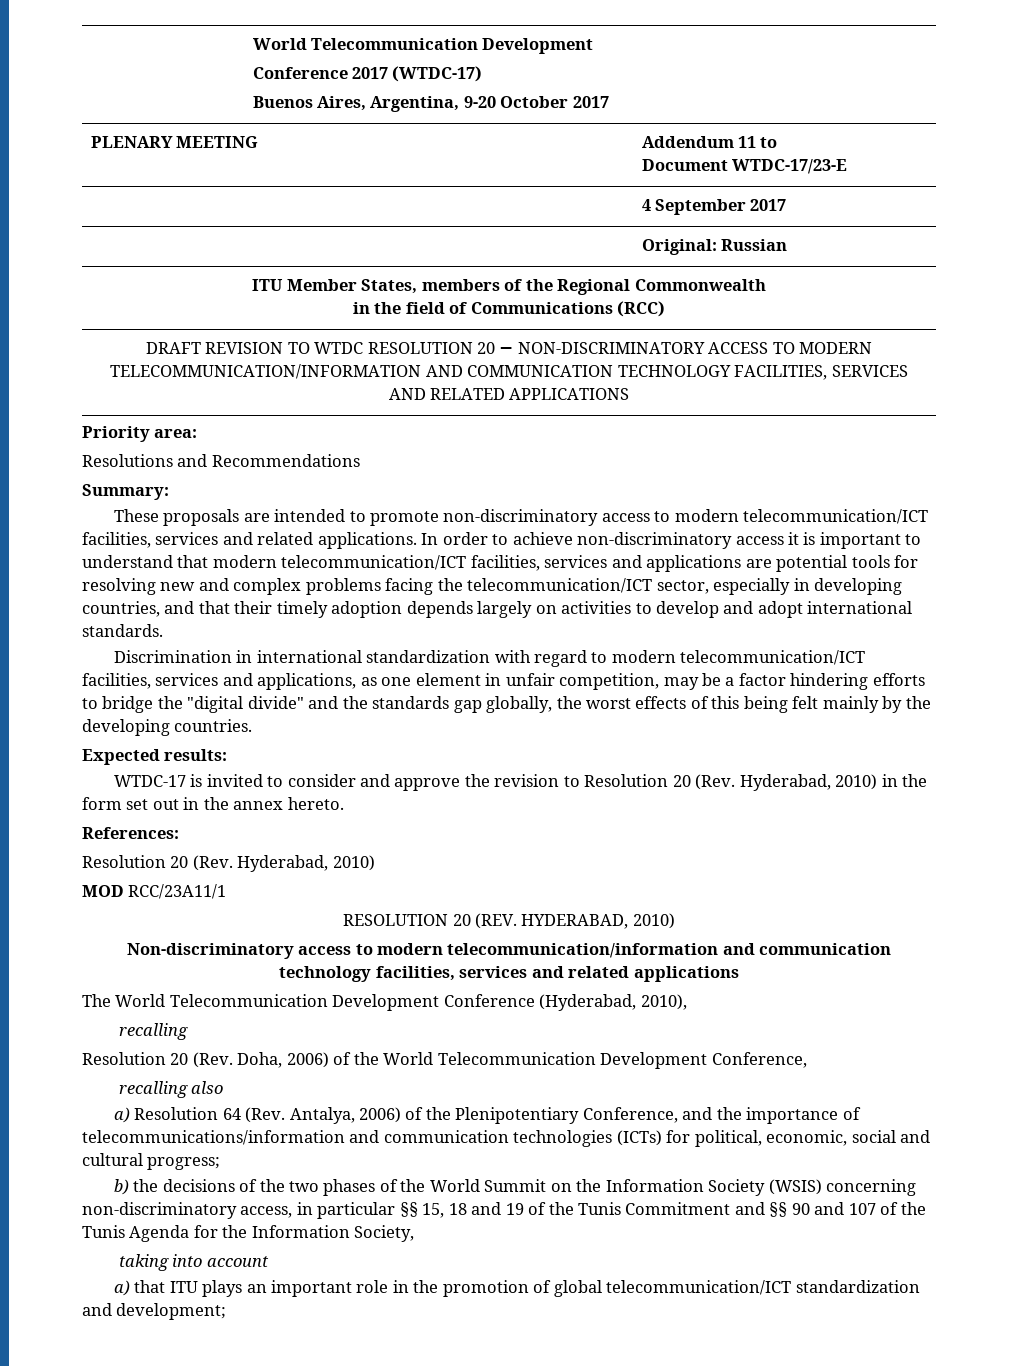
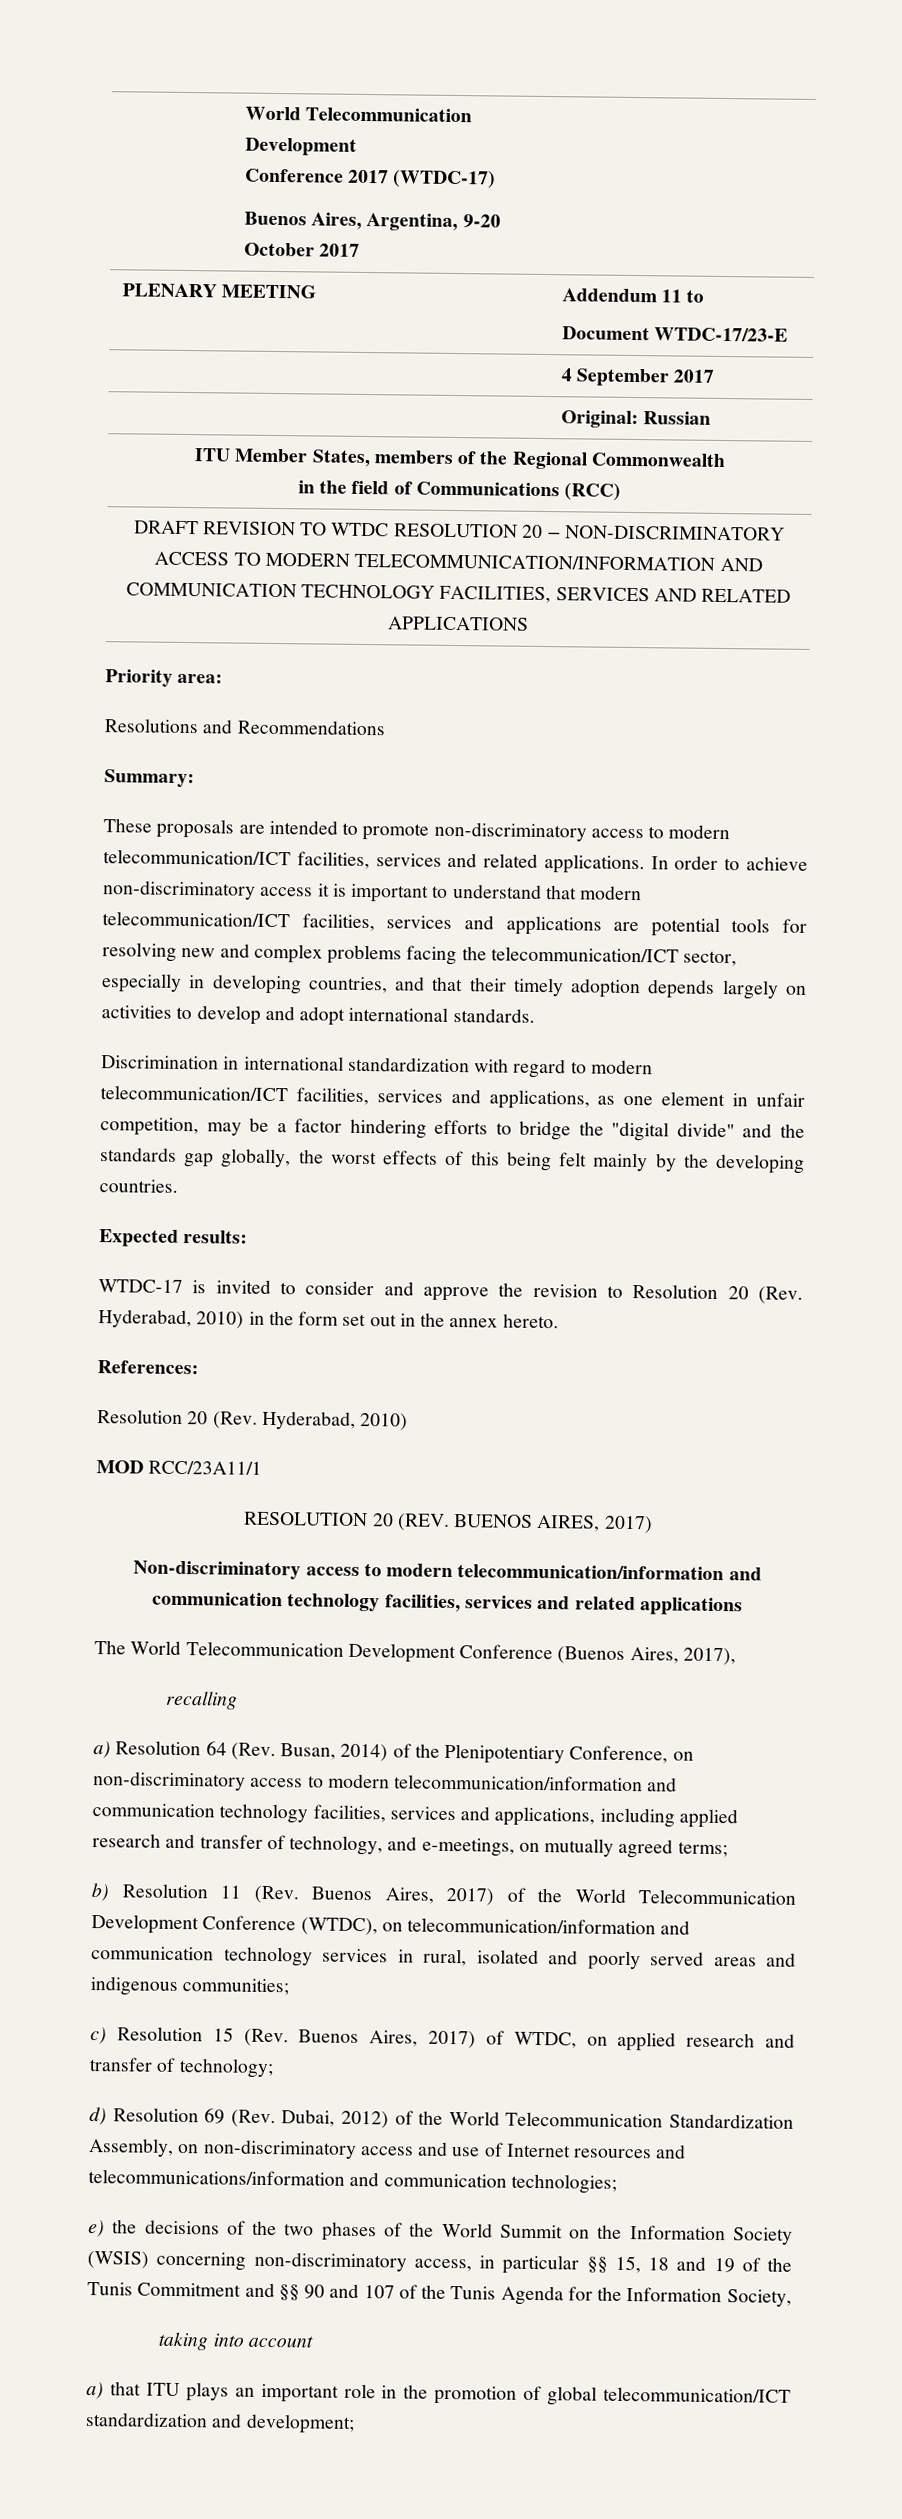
- RESOLUTION 20 (REV. HYDERABAD, 2010)
+ RESOLUTION 20 (REV. BUENOS AIRES, 2017)
- The World Telecommunication Development Conference (Hyderabad, 2010),
+ The World Telecommunication Development Conference (Buenos Aires, 2017),
  recalling
- Resolution 20 (Rev. Doha, 2006) of the World Telecommunication Development Conference,
- recalling also
- a) Resolution 64 (Rev. Antalya, 2006) of the Plenipotentiary Conference, and the importance of telecommunications/information and communication technologies (ICTs) for political, economic, social and cultural progress;
- b) the decisions of the two phases of the World Summit on the Information Society (WSIS) concerning non-discriminatory access, in particular §§ 15, 18 and 19 of the Tunis Commitment and §§ 90 and 107 of the Tunis Agenda for the Information Society,
+ a) Resolution 64 (Rev. Busan, 2014) of the Plenipotentiary Conference, on non-discriminatory access to modern telecommunication/information and communication technology facilities, services and applications, including applied research and transfer of technology, and e-meetings, on mutually agreed terms;
+ b) Resolution 11 (Rev. Buenos Aires, 2017) of the World Telecommunication Development Conference (WTDC), on telecommunication/information and communication technology services in rural, isolated and poorly served areas and indigenous communities;
+ c) Resolution 15 (Rev. Buenos Aires, 2017) of WTDC, on applied research and transfer of technology;
+ d) Resolution 69 (Rev. Dubai, 2012) of the World Telecommunication Standardization Assembly, on non-discriminatory access and use of Internet resources and telecommunications/information and communication technologies;
+ e) the decisions of the two phases of the World Summit on the Information Society (WSIS) concerning non-discriminatory access, in particular §§ 15, 18 and 19 of the Tunis Commitment and §§ 90 and 107 of the Tunis Agenda for the Information Society,

